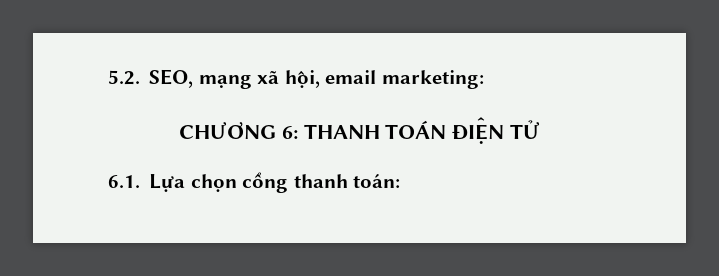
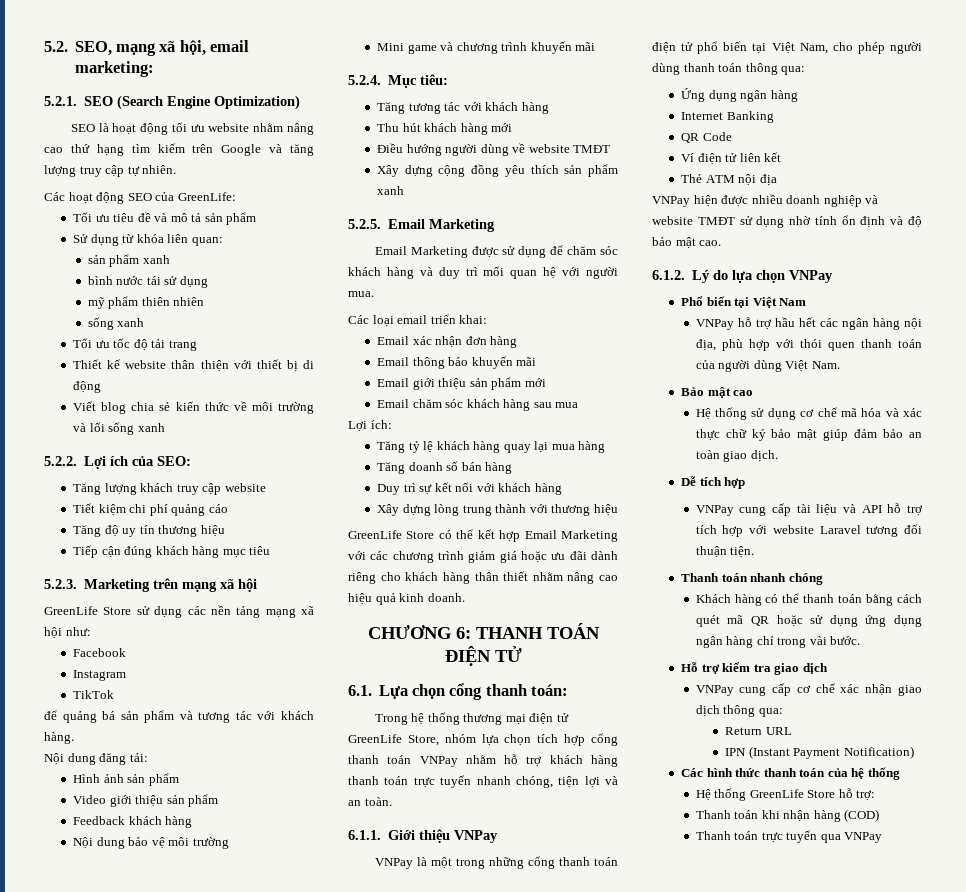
+ 5.2.1. SEO (Search Engine Optimization)
+ SEO là hoạt động tối ưu website nhằm nâng cao thứ hạng tìm kiếm trên Google và tăng lượng truy cập tự nhiên.
+ Các hoạt động SEO của GreenLife:
+ Tối ưu tiêu đề và mô tả sản phẩm
+ Sử dụng từ khóa liên quan:
+ sản phẩm xanh
+ bình nước tái sử dụng
+ mỹ phẩm thiên nhiên
+ sống xanh
+ Tối ưu tốc độ tải trang
+ Thiết kế website thân thiện với thiết bị di động
+ Viết blog chia sẻ kiến thức về môi trường và lối sống xanh
+ 5.2.2. Lợi ích của SEO:
+ Tăng lượng khách truy cập website
+ Tiết kiệm chi phí quảng cáo
+ Tăng độ uy tín thương hiệu
+ Tiếp cận đúng khách hàng mục tiêu
+ 5.2.3. Marketing trên mạng xã hội
+ GreenLife Store sử dụng các nền tảng mạng xã hội như:
+ Facebook
+ Instagram
+ TikTok
+ để quảng bá sản phẩm và tương tác với khách hàng.
+ Nội dung đăng tải:
+ Hình ảnh sản phẩm
+ Video giới thiệu sản phẩm
+ Feedback khách hàng
+ Nội dung bảo vệ môi trường
+ Mini game và chương trình khuyến mãi
+ 5.2.4. Mục tiêu:
+ Tăng tương tác với khách hàng
+ Thu hút khách hàng mới
+ Điều hướng người dùng về website TMĐT
+ Xây dựng cộng đồng yêu thích sản phẩm xanh
+ 5.2.5. Email Marketing
+ Email Marketing được sử dụng để chăm sóc khách hàng và duy trì mối quan hệ với người mua.
+ Các loại email triển khai:
+ Email xác nhận đơn hàng
+ Email thông báo khuyến mãi
+ Email giới thiệu sản phẩm mới
+ Email chăm sóc khách hàng sau mua
+ Lợi ích:
+ Tăng tỷ lệ khách hàng quay lại mua hàng
+ Tăng doanh số bán hàng
+ Duy trì sự kết nối với khách hàng
+ Xây dựng lòng trung thành với thương hiệu
+ GreenLife Store có thể kết hợp Email Marketing với các chương trình giảm giá hoặc ưu đãi dành riêng cho khách hàng thân thiết nhằm nâng cao hiệu quả kinh doanh.
+ Trong hệ thống thương mại điện tử GreenLife Store, nhóm lựa chọn tích hợp cổng thanh toán VNPay nhằm hỗ trợ khách hàng thanh toán trực tuyến nhanh chóng, tiện lợi và an toàn.
+ 6.1.1. Giới thiệu VNPay
+ VNPay là một trong những cổng thanh toán điện tử phổ biến tại Việt Nam, cho phép người dùng thanh toán thông qua:
+ Ứng dụng ngân hàng
+ Internet Banking
+ QR Code
+ Ví điện tử liên kết
+ Thẻ ATM nội địa
+ VNPay hiện được nhiều doanh nghiệp và website TMĐT sử dụng nhờ tính ổn định và độ bảo mật cao.
+ 6.1.2. Lý do lựa chọn VNPay
+ Phổ biến tại Việt Nam
+ VNPay hỗ trợ hầu hết các ngân hàng nội địa, phù hợp với thói quen thanh toán của người dùng Việt Nam.
+ Bảo mật cao
+ Hệ thống sử dụng cơ chế mã hóa và xác thực chữ ký bảo mật giúp đảm bảo an toàn giao dịch.
+ Dễ tích hợp
+ VNPay cung cấp tài liệu và API hỗ trợ tích hợp với website Laravel tương đối thuận tiện.
+ Thanh toán nhanh chóng
+ Khách hàng có thể thanh toán bằng cách quét mã QR hoặc sử dụng ứng dụng ngân hàng chỉ trong vài bước.
+ Hỗ trợ kiểm tra giao dịch
+ VNPay cung cấp cơ chế xác nhận giao dịch thông qua:
+ Return URL
+ IPN (Instant Payment Notification)
+ Các hình thức thanh toán của hệ thống
+ Hệ thống GreenLife Store hỗ trợ:
+ Thanh toán khi nhận hàng (COD)
+ Thanh toán trực tuyến qua VNPay

